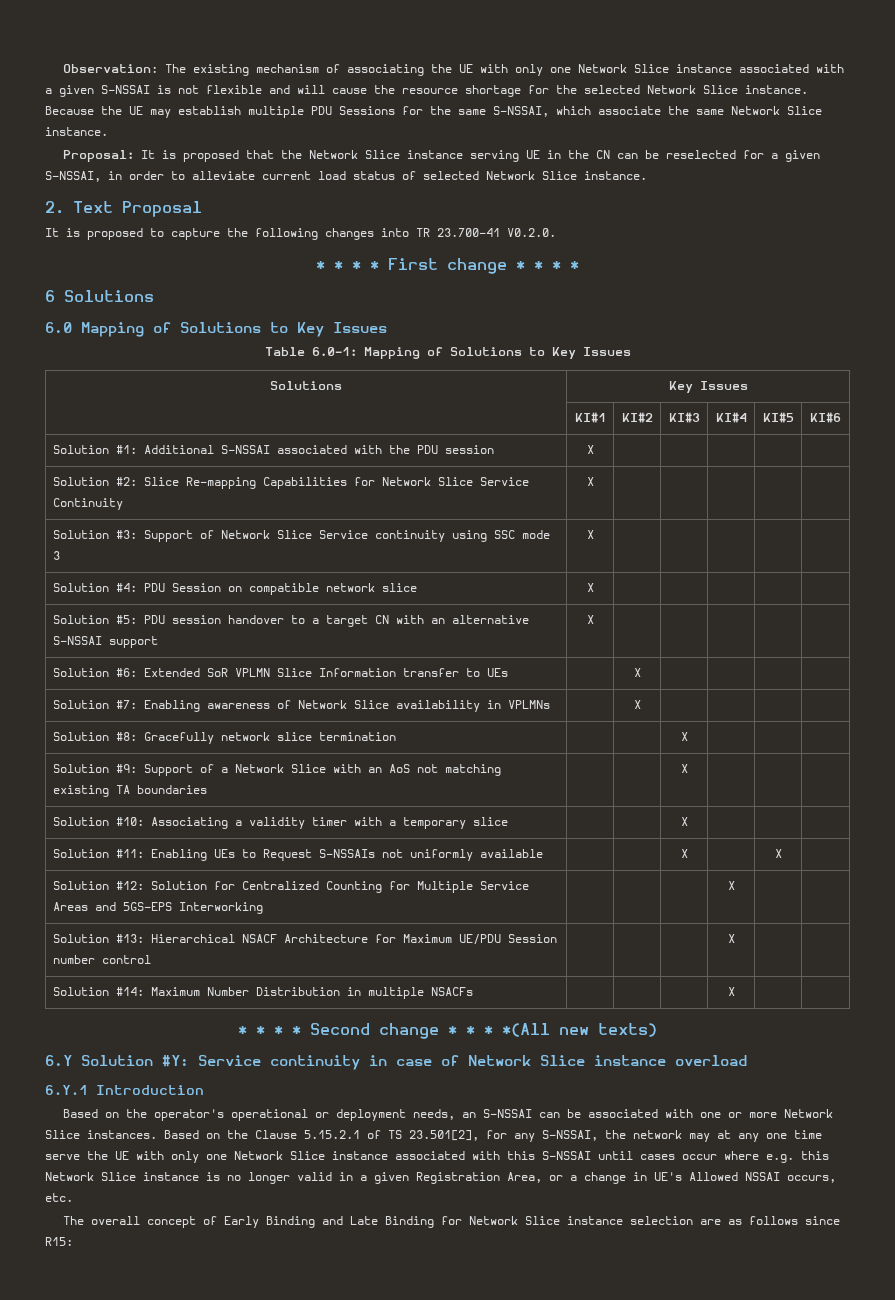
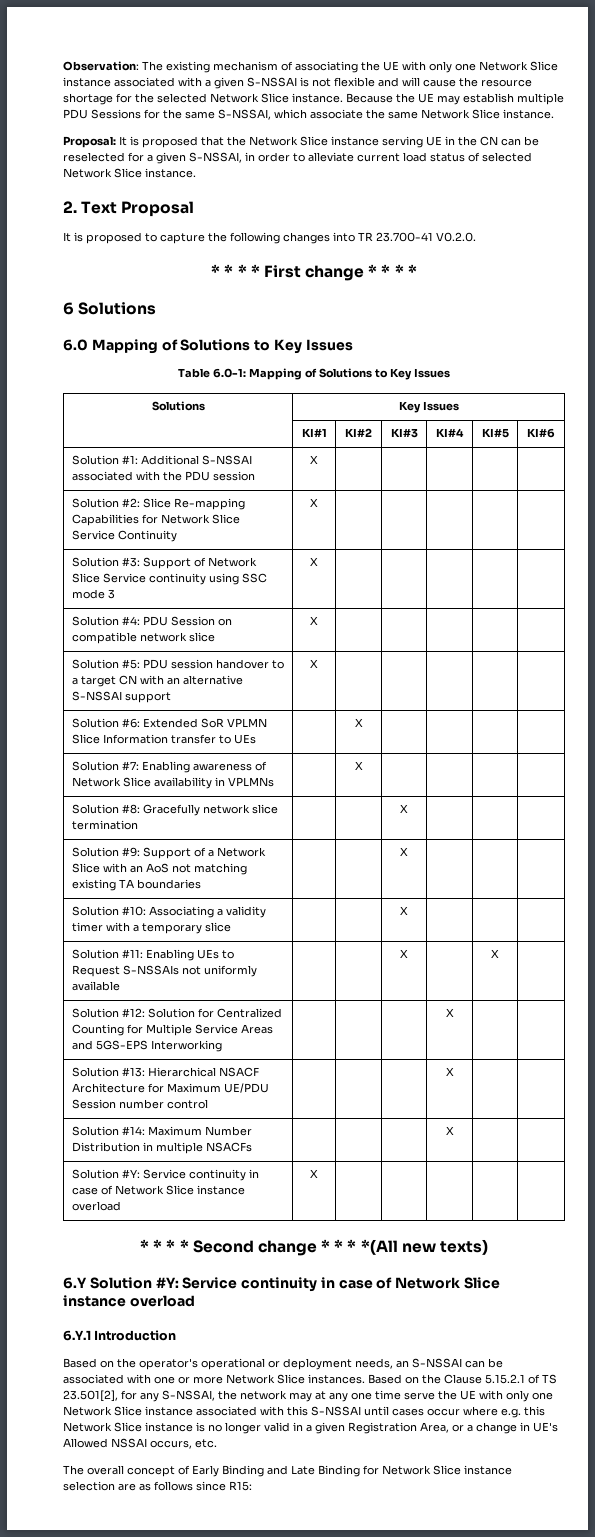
+ Solution #Y: Service continuity in case of Network Slice instance overload | X | | | | |

